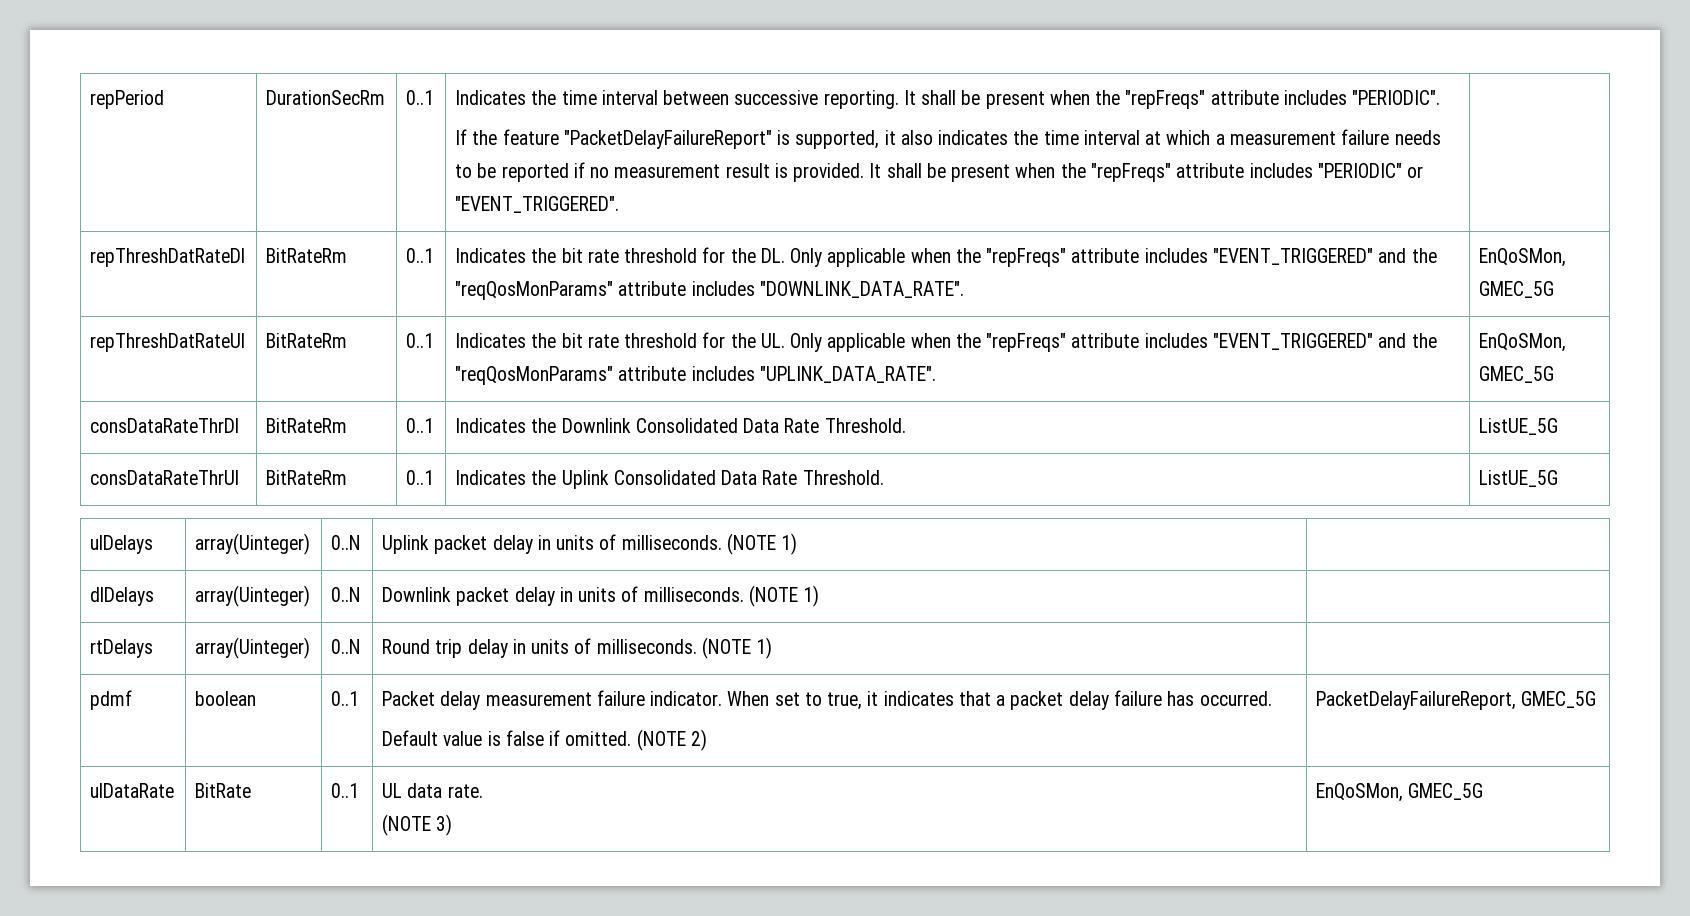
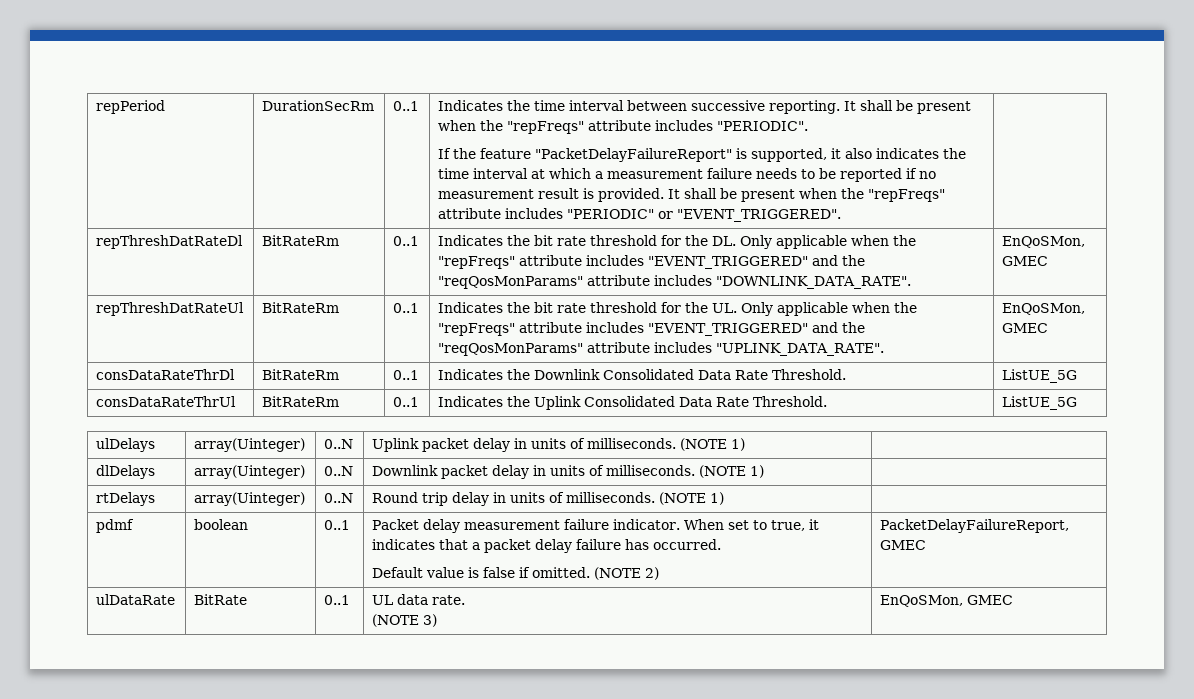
- repThreshDatRateDl | BitRateRm | 0..1 | Indicates the bit rate threshold for the DL. Only applicable when the "repFreqs" attribute includes "EVENT_TRIGGERED" and the "reqQosMonParams" attribute includes "DOWNLINK_DATA_RATE". | EnQoSMon, GMEC_5G
+ repThreshDatRateDl | BitRateRm | 0..1 | Indicates the bit rate threshold for the DL. Only applicable when the "repFreqs" attribute includes "EVENT_TRIGGERED" and the "reqQosMonParams" attribute includes "DOWNLINK_DATA_RATE". | EnQoSMon, GMEC
- repThreshDatRateUl | BitRateRm | 0..1 | Indicates the bit rate threshold for the UL. Only applicable when the "repFreqs" attribute includes "EVENT_TRIGGERED" and the "reqQosMonParams" attribute includes "UPLINK_DATA_RATE". | EnQoSMon, GMEC_5G
+ repThreshDatRateUl | BitRateRm | 0..1 | Indicates the bit rate threshold for the UL. Only applicable when the "repFreqs" attribute includes "EVENT_TRIGGERED" and the "reqQosMonParams" attribute includes "UPLINK_DATA_RATE". | EnQoSMon, GMEC
  pdmf | boolean | 0..1 | Packet delay measurement failure indicator. When set to true, it indicates that a packet delay failure has occurred.
- Default value is false if omitted. (NOTE 2) | PacketDelayFailureReport, GMEC_5G
+ Default value is false if omitted. (NOTE 2) | PacketDelayFailureReport, GMEC
  ulDataRate | BitRate | 0..1 | UL data rate.
- (NOTE 3) | EnQoSMon, GMEC_5G
+ (NOTE 3) | EnQoSMon, GMEC

